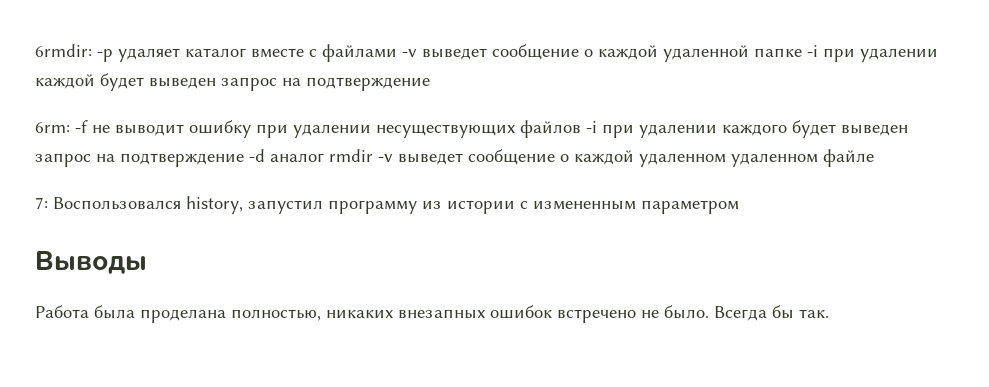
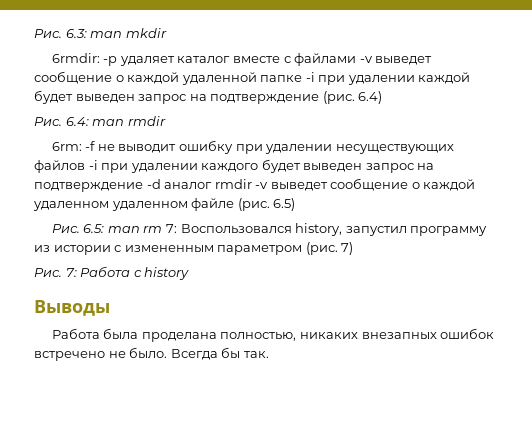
+ Рис. 6.3: man mkdir
- 6rmdir: -p удаляет каталог вместе с файлами -v выведет сообщение о каждой удаленной папке -i при удалении каждой будет выведен запрос на подтверждение
+ 6rmdir: -p удаляет каталог вместе с файлами -v выведет сообщение о каждой удаленной папке -i при удалении каждой будет выведен запрос на подтверждение (рис. 6.4)
+ Рис. 6.4: man rmdir
- 6rm: -f не выводит ошибку при удалении несуществующих файлов -i при удалении каждого будет выведен запрос на подтверждение -d аналог rmdir -v выведет сообщение о каждой удаленном удаленном файле
- 7: Воспользовался history, запустил программу из истории с измененным параметром
+ 6rm: -f не выводит ошибку при удалении несуществующих файлов -i при удалении каждого будет выведен запрос на подтверждение -d аналог rmdir -v выведет сообщение о каждой удаленном удаленном файле (рис. 6.5)
+ Рис. 6.5: man rm 7: Воспользовался history, запустил программу из истории с измененным параметром (рис. 7)
+ Рис. 7: Работа с history

